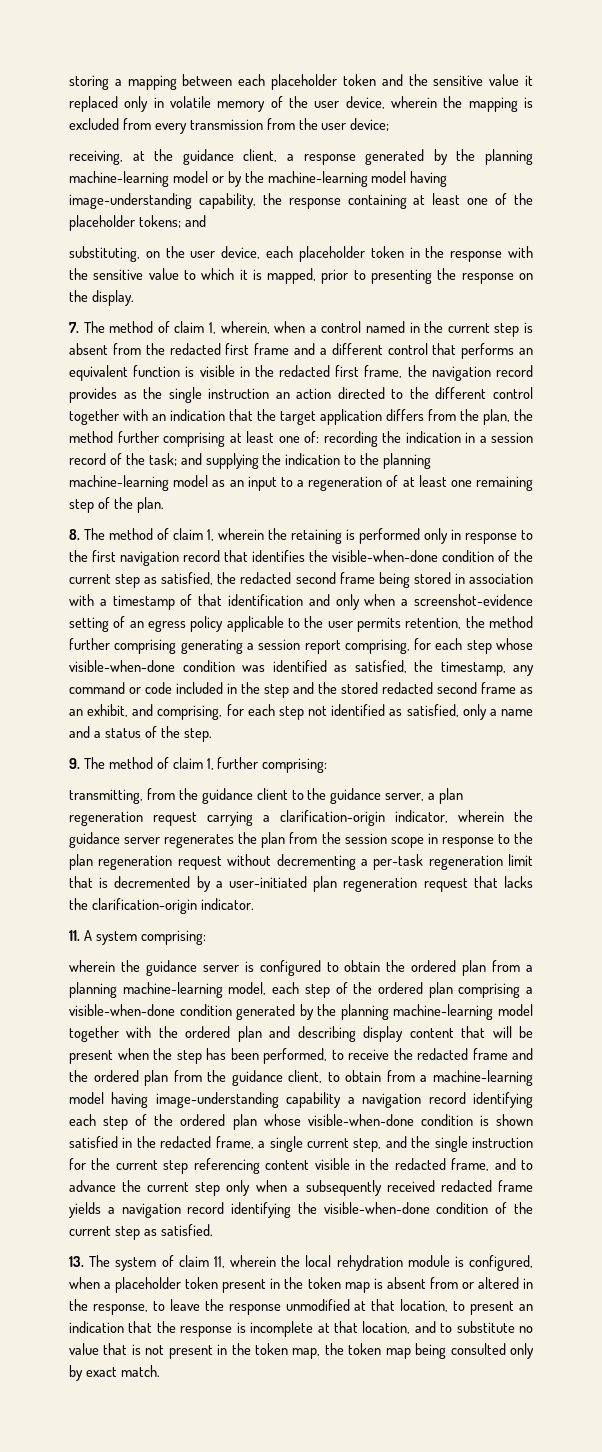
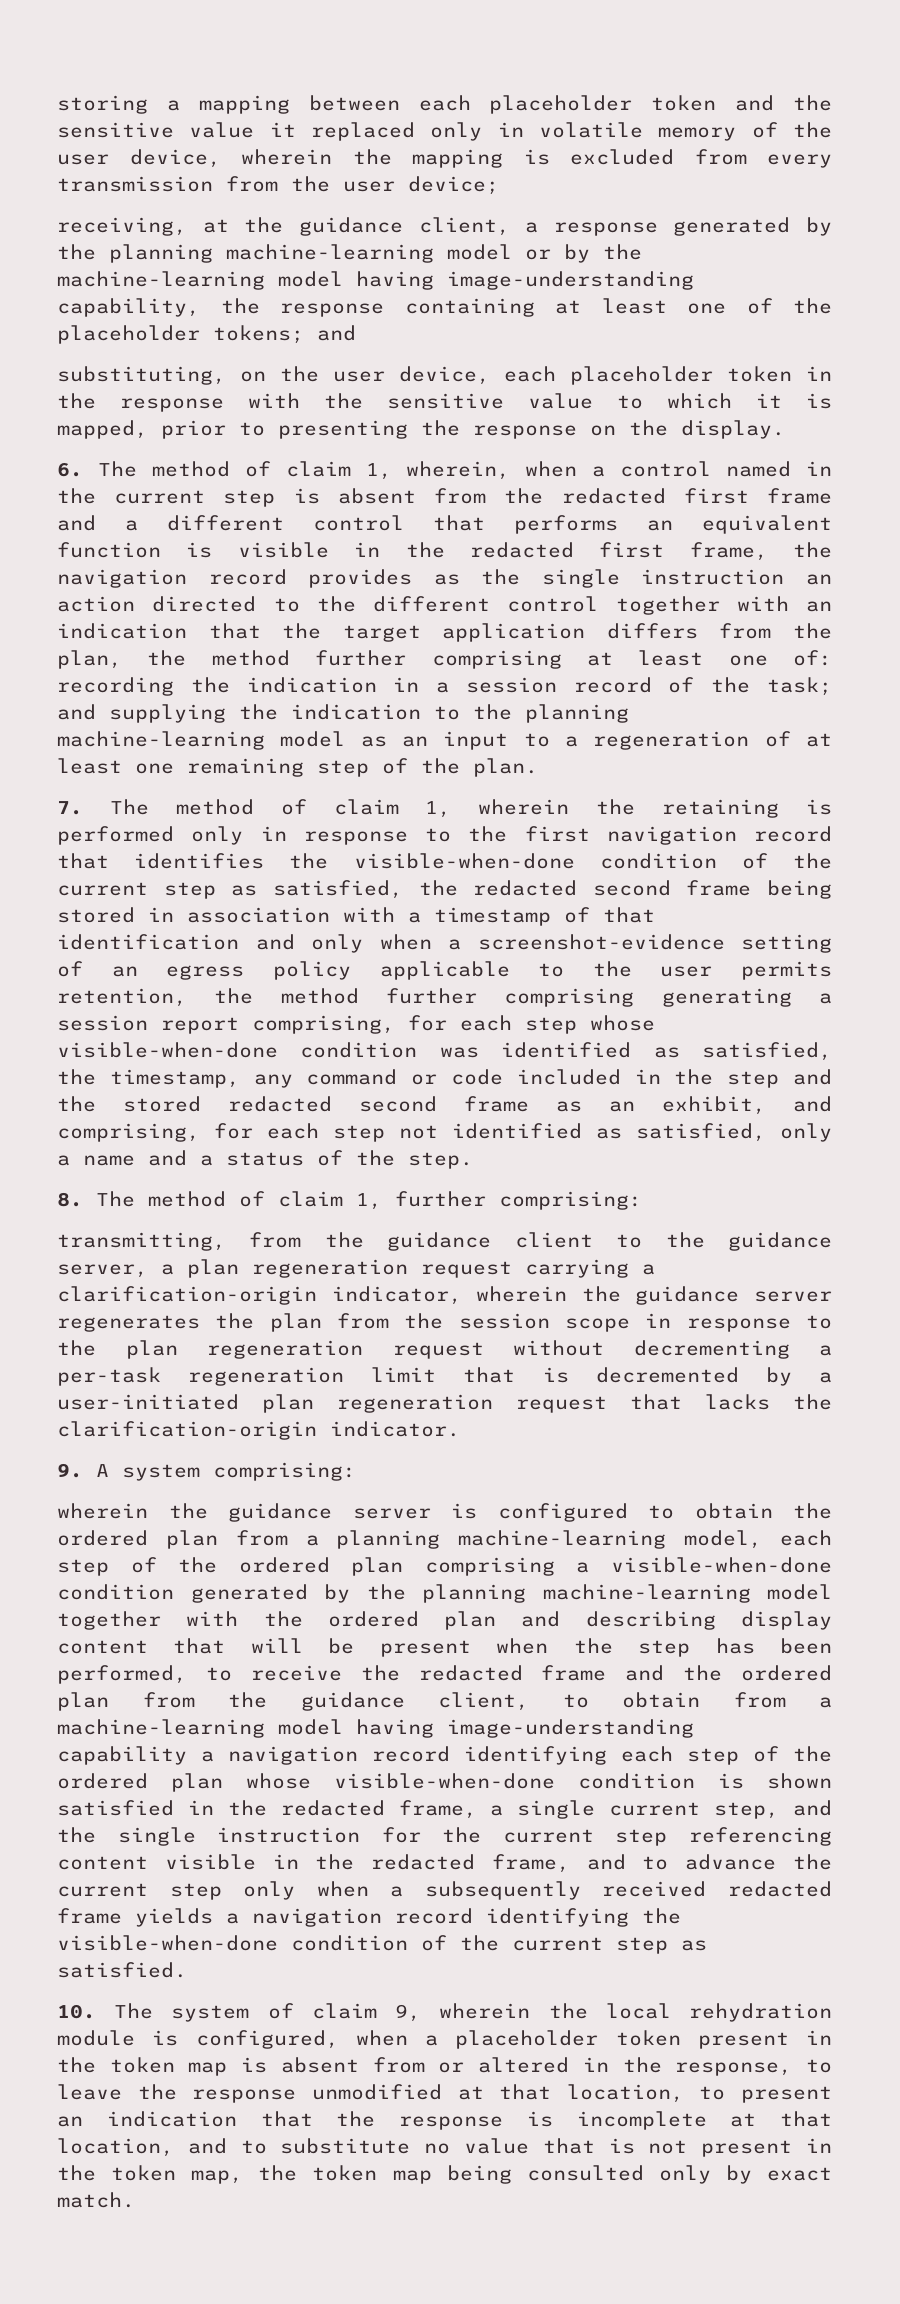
- 7. The method of claim 1, wherein, when a control named in the current step is absent from the redacted first frame and a different control that performs an equivalent function is visible in the redacted first frame, the navigation record provides as the single instruction an action directed to the different control together with an indication that the target application differs from the plan, the method further comprising at least one of:
+ 6. The method of claim 1, wherein, when a control named in the current step is absent from the redacted first frame and a different control that performs an equivalent function is visible in the redacted first frame, the navigation record provides as the single instruction an action directed to the different control together with an indication that the target application differs from the plan, the method further comprising at least one of:
- 8. The method of claim 1, wherein the retaining is performed only in response to the first navigation record that identifies the visible-when-done condition of the current step as satisfied, the redacted second frame being stored in association with a timestamp of that identification and only when a screenshot-evidence setting of an egress policy applicable to the user permits retention, the method further comprising generating a session report comprising, for each step whose visible-when-done condition was identified as satisfied, the timestamp, any command or code included in the step and the stored redacted second frame as an exhibit, and comprising, for each step not identified as satisfied, only a name and a status of the step.
+ 7. The method of claim 1, wherein the retaining is performed only in response to the first navigation record that identifies the visible-when-done condition of the current step as satisfied, the redacted second frame being stored in association with a timestamp of that identification and only when a screenshot-evidence setting of an egress policy applicable to the user permits retention, the method further comprising generating a session report comprising, for each step whose visible-when-done condition was identified as satisfied, the timestamp, any command or code included in the step and the stored redacted second frame as an exhibit, and comprising, for each step not identified as satisfied, only a name and a status of the step.
- 9. The method of claim 1, further comprising:
+ 8. The method of claim 1, further comprising:
- 11. A system comprising:
+ 9. A system comprising:
- 13. The system of claim 11, wherein the local rehydration module is configured, when a placeholder token present in the token map is absent from or altered in the response, to leave the response unmodified at that location, to present an indication that the response is incomplete at that location, and to substitute no value that is not present in the token map, the token map being consulted only by exact match.
+ 10. The system of claim 9, wherein the local rehydration module is configured, when a placeholder token present in the token map is absent from or altered in the response, to leave the response unmodified at that location, to present an indication that the response is incomplete at that location, and to substitute no value that is not present in the token map, the token map being consulted only by exact match.

